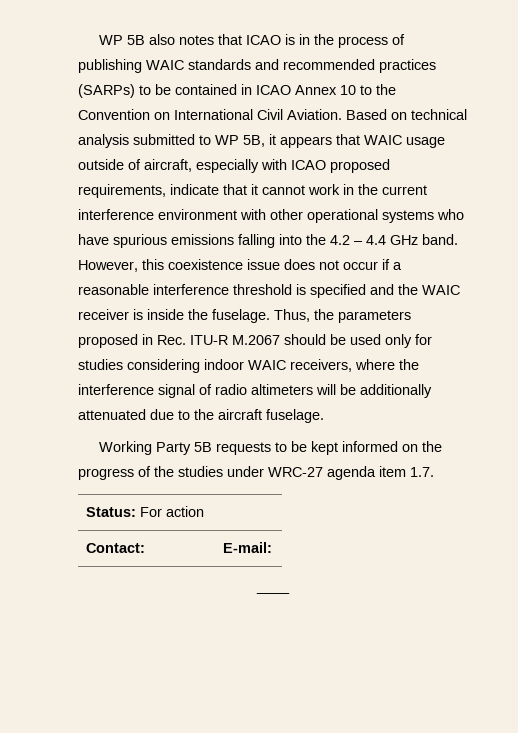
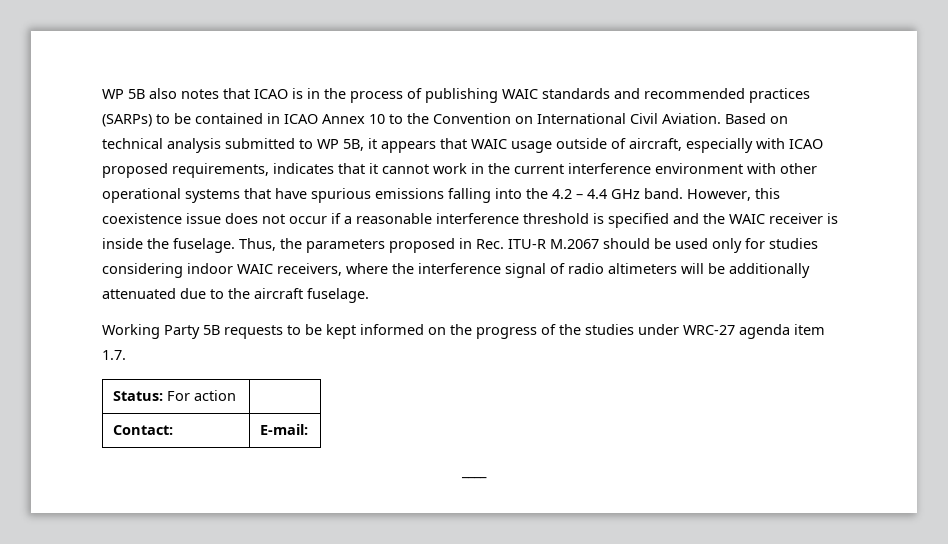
- Based on technical analysis submitted to WP 5B, it appears that WAIC usage outside of aircraft, especially with ICAO proposed requirements, indicate that it cannot work in the current interference environment with other operational systems who have spurious emissions falling into the 4.2 – 4.4 GHz band.
+ Based on technical analysis submitted to WP 5B, it appears that WAIC usage outside of aircraft, especially with ICAO proposed requirements, indicates that it cannot work in the current interference environment with other operational systems that have spurious emissions falling into the 4.2 – 4.4 GHz band.

